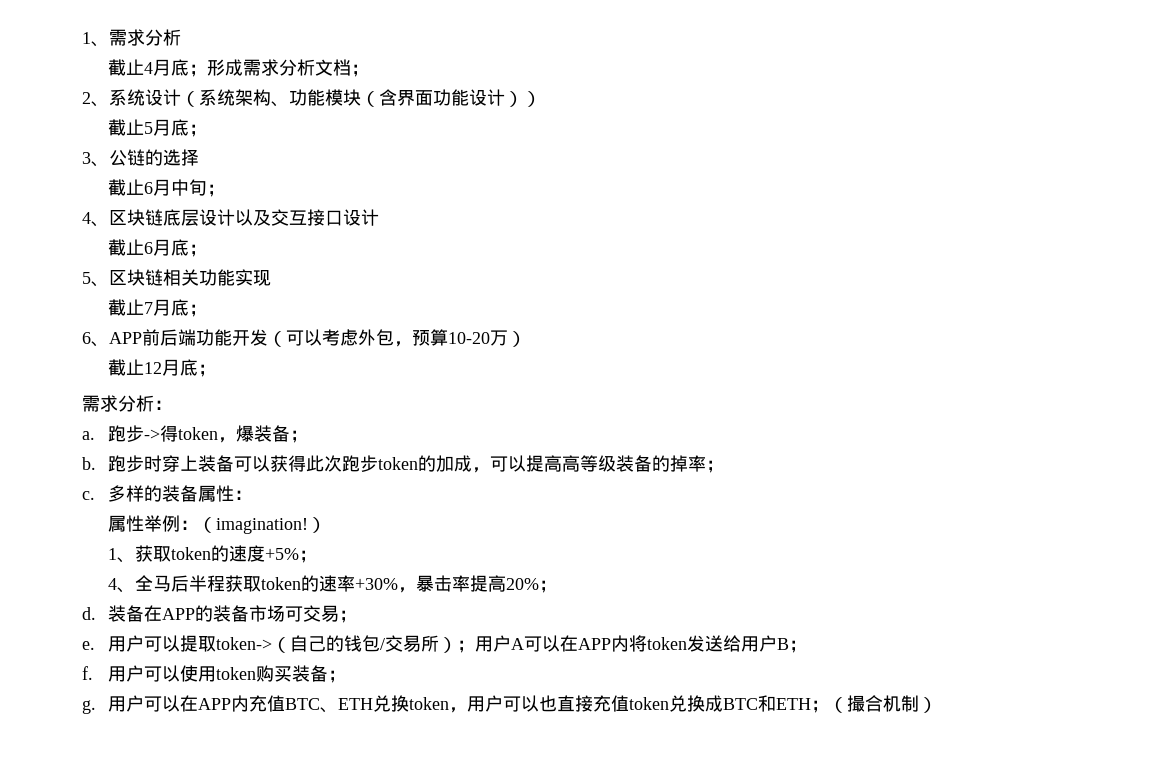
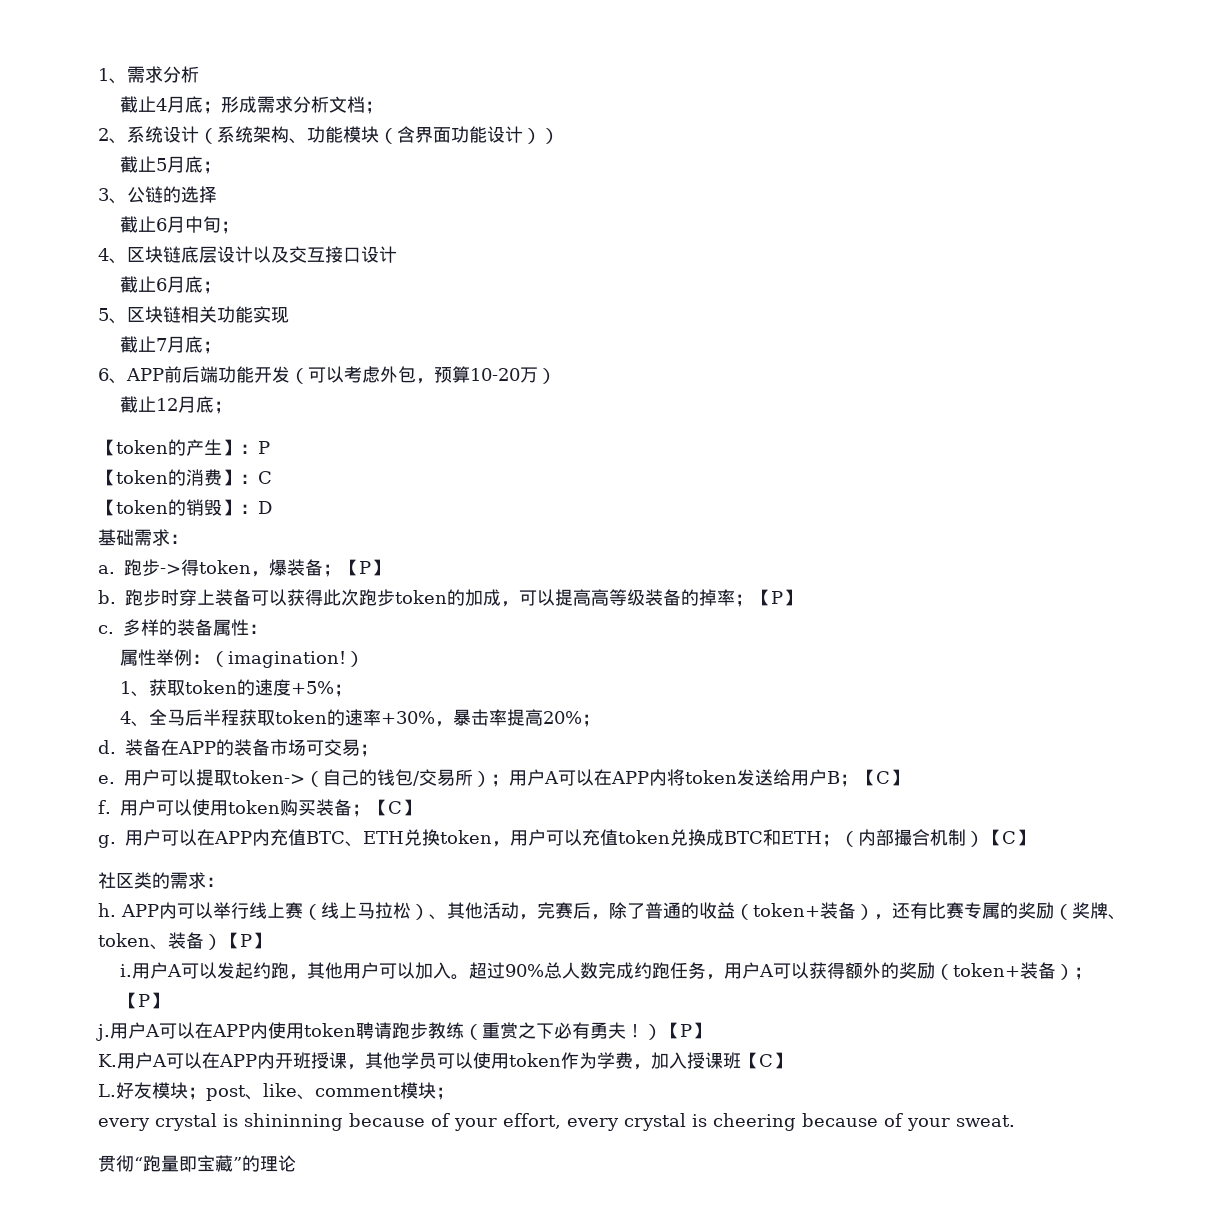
- 需求分析：
+ 【token的产生】：P
+ 【token的消费】：C
+ 【token的销毁】：D
+ 基础需求：
- 跑步->得token，爆装备；
+ 跑步->得token，爆装备；【P】
- 跑步时穿上装备可以获得此次跑步token的加成，可以提高高等级装备的掉率；
+ 跑步时穿上装备可以获得此次跑步token的加成，可以提高高等级装备的掉率；【P】
- 用户可以提取token->（自己的钱包/交易所）；用户A可以在APP内将token发送给用户B；
+ 用户可以提取token->（自己的钱包/交易所）；用户A可以在APP内将token发送给用户B；【C】
- 用户可以使用token购买装备；
+ 用户可以使用token购买装备；【C】
- 用户可以在APP内充值BTC、ETH兑换token，用户可以也直接充值token兑换成BTC和ETH；（撮合机制）
+ 用户可以在APP内充值BTC、ETH兑换token，用户可以充值token兑换成BTC和ETH；（内部撮合机制）【C】
+ 社区类的需求：
+ h. APP内可以举行线上赛（线上马拉松）、其他活动，完赛后，除了普通的收益（token+装备），还有比赛专属的奖励（奖牌、token、装备）【P】
+ i.用户A可以发起约跑，其他用户可以加入。超过90%总人数完成约跑任务，用户A可以获得额外的奖励（token+装备）；【P】
+ j.用户A可以在APP内使用token聘请跑步教练（重赏之下必有勇夫！）【P】
+ K.用户A可以在APP内开班授课，其他学员可以使用token作为学费，加入授课班【C】
+ L.好友模块；post、like、comment模块；
+ every crystal is shininning because of your effort, every crystal is cheering because of your sweat.
+ 贯彻“跑量即宝藏”的理论

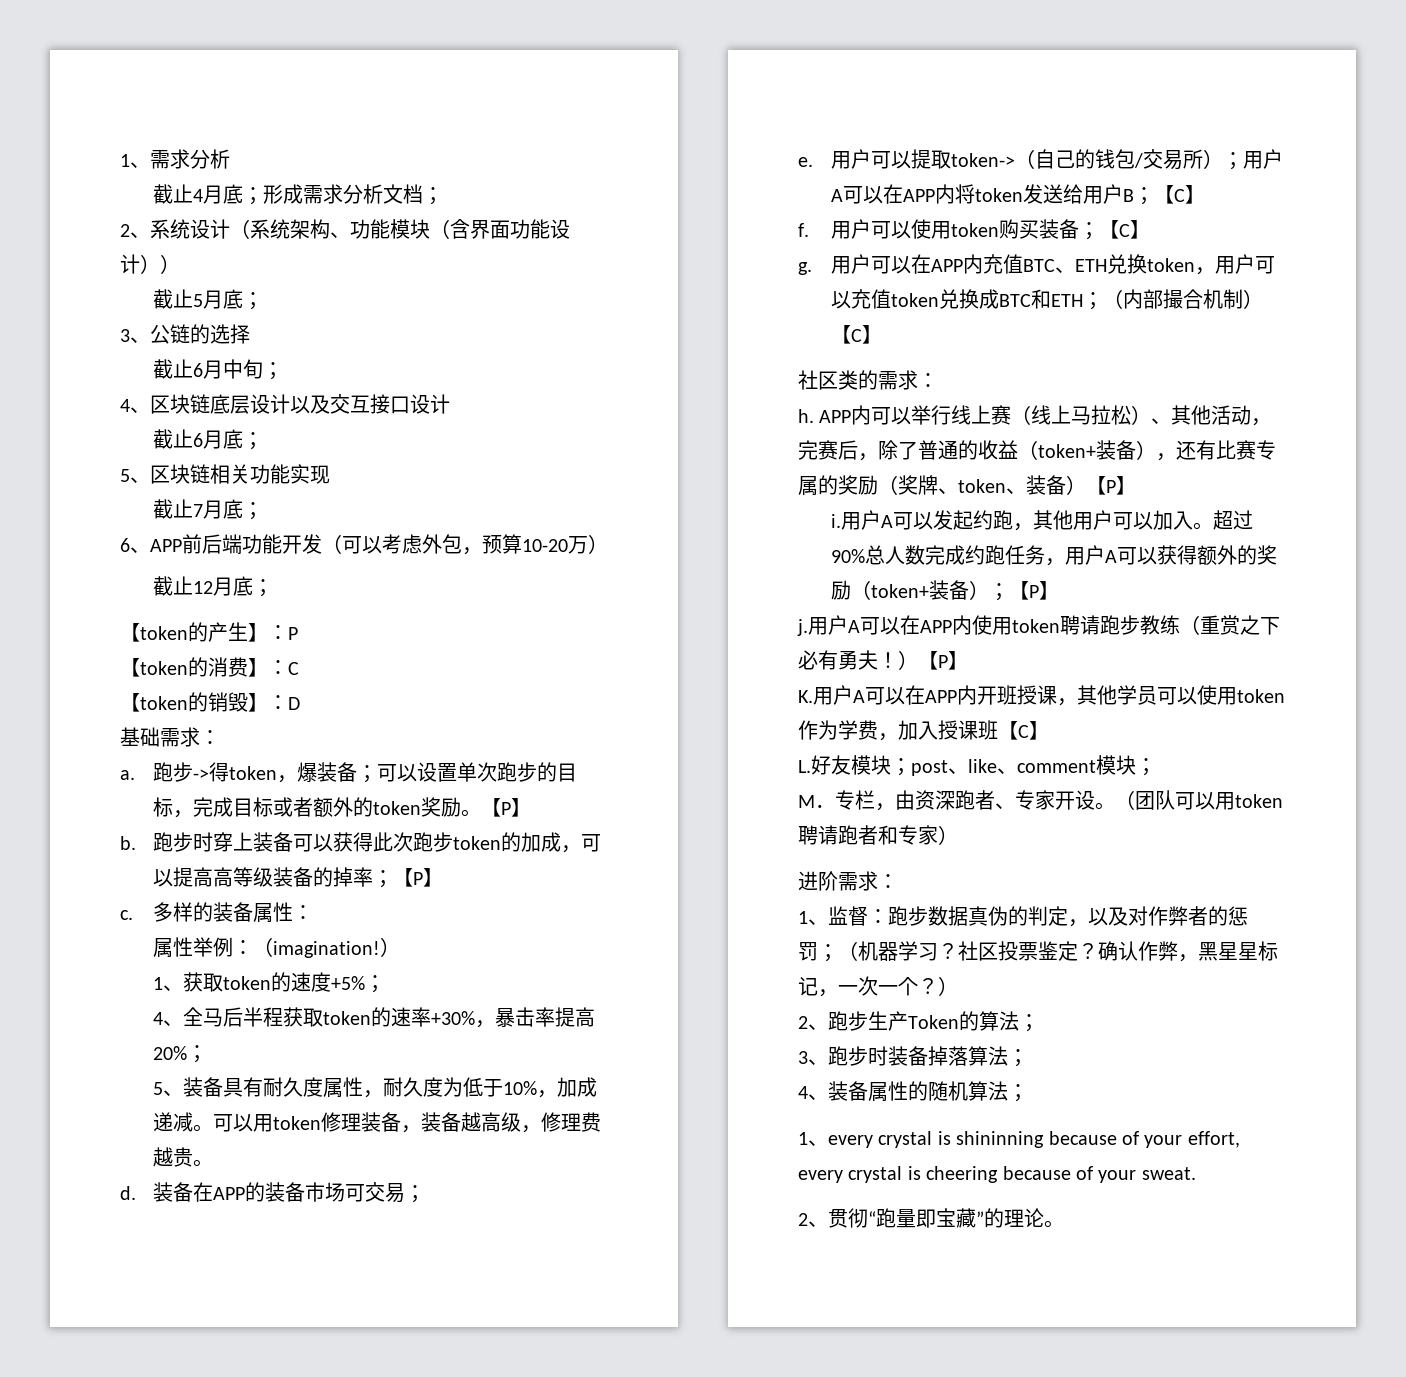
- 跑步->得token，爆装备；【P】
+ 跑步->得token，爆装备；可以设置单次跑步的目标，完成目标或者额外的token奖励。【P】
+ 5、装备具有耐久度属性，耐久度为低于10%，加成递减。可以用token修理装备，装备越高级，修理费越贵。
- every crystal is shininning because of your effort, every crystal is cheering because of your sweat.
+ M．专栏，由资深跑者、专家开设。（团队可以用token聘请跑者和专家）
+ 进阶需求：
+ 1、监督：跑步数据真伪的判定，以及对作弊者的惩罚；（机器学习？社区投票鉴定？确认作弊，黑星星标记，一次一个？）
+ 2、跑步生产Token的算法；
+ 3、跑步时装备掉落算法；
+ 4、装备属性的随机算法；
+ 1、every crystal is shininning because of your effort, every crystal is cheering because of your sweat.
- 贯彻“跑量即宝藏”的理论
+ 2、贯彻“跑量即宝藏”的理论。

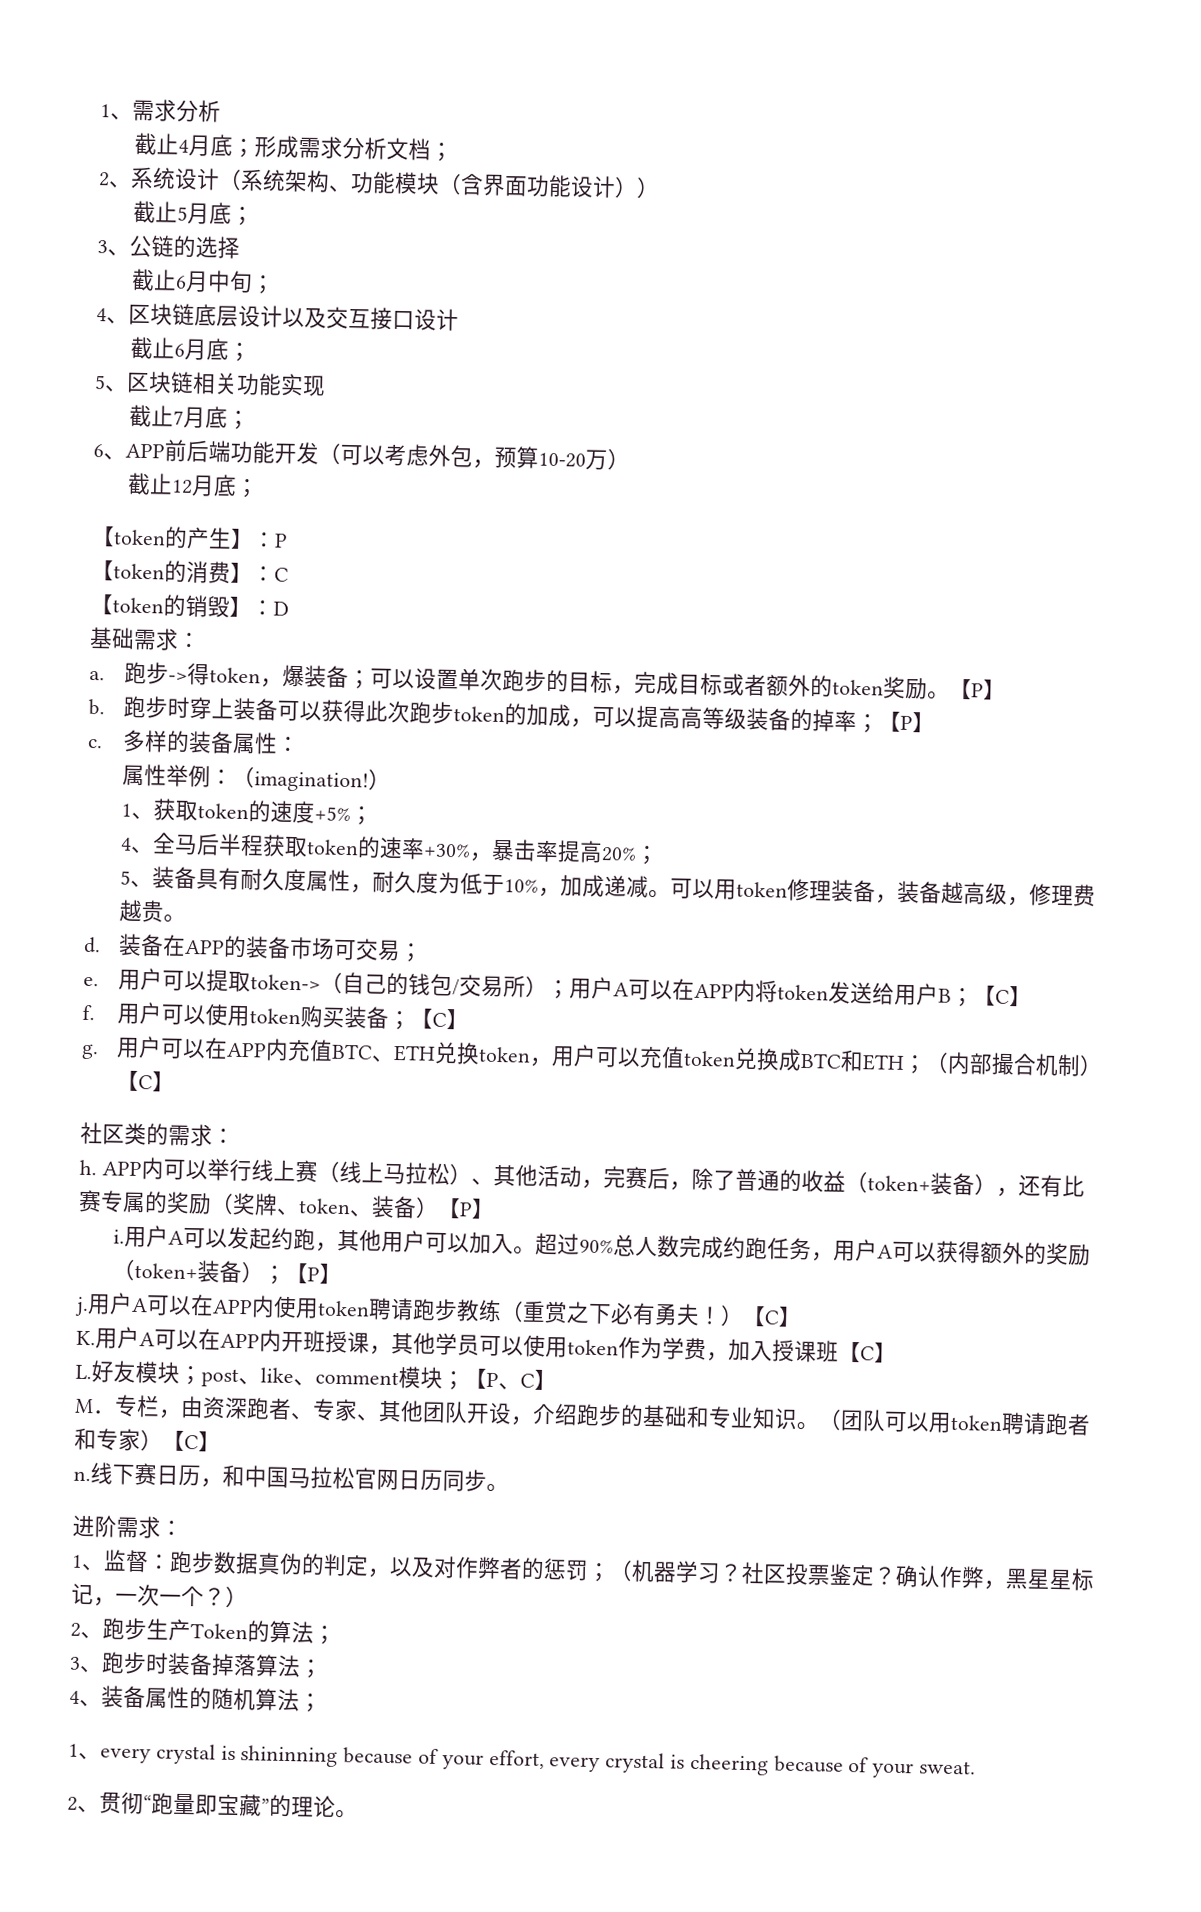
- 用户A可以在APP内使用token聘请跑步教练（重赏之下必有勇夫！）【P】
+ 用户A可以在APP内使用token聘请跑步教练（重赏之下必有勇夫！）【C】
- L.好友模块；post、like、comment模块；
+ L.好友模块；post、like、comment模块；【P、C】
- M．专栏，由资深跑者、专家开设。
+ M．专栏，由资深跑者、专家、其他团队开设，介绍跑步的基础和专业知识。
- （团队可以用token聘请跑者和专家）
+ （团队可以用token聘请跑者和专家）【C】
+ n.线下赛日历，和中国马拉松官网日历同步。

